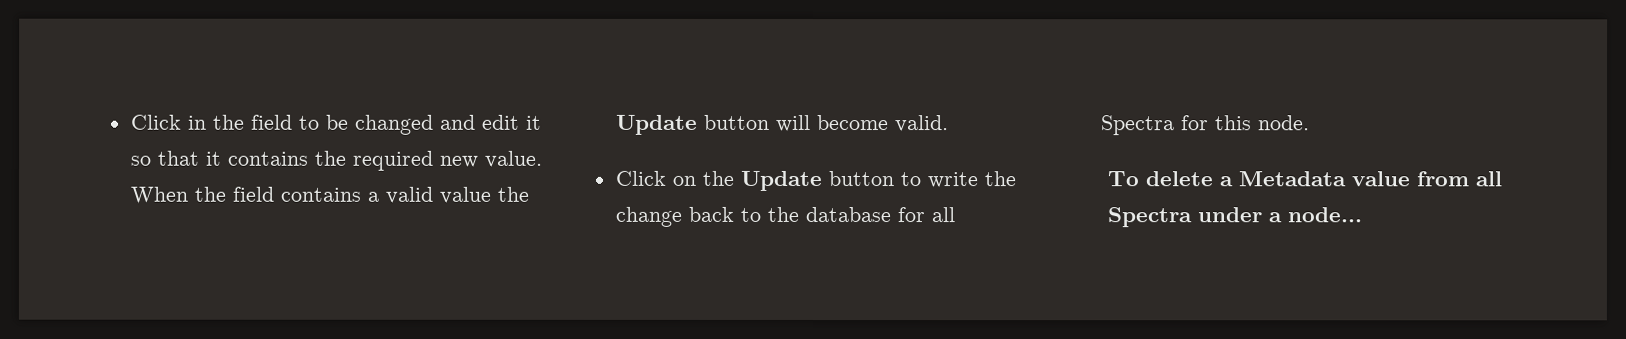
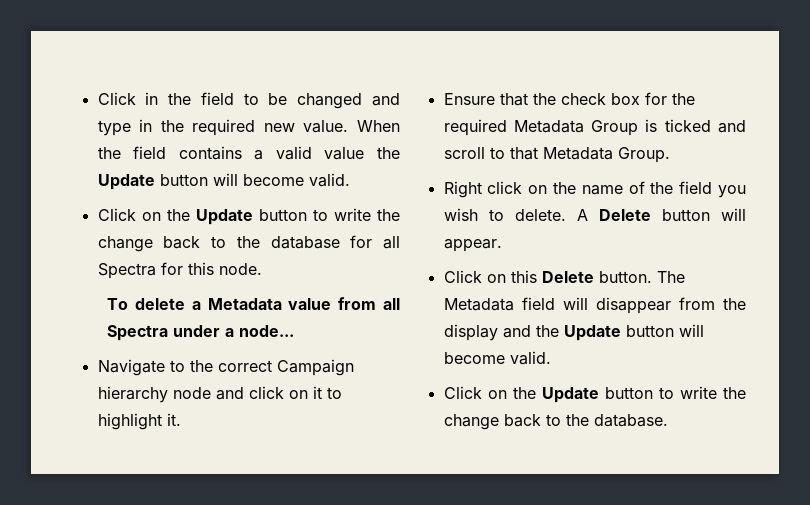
- Click in the field to be changed and edit it so that it contains the required new value.
+ Click in the field to be changed and type in the required new value.
+ Navigate to the correct Campaign hierarchy node and click on it to highlight it.
+ Ensure that the check box for the required Metadata Group is ticked and scroll to that Metadata Group.
+ Right click on the name of the field you wish to delete. A Delete button will appear.
+ Click on this Delete button. The Metadata field will disappear from the display and the Update button will become valid.
+ Click on the Update button to write the change back to the database.

